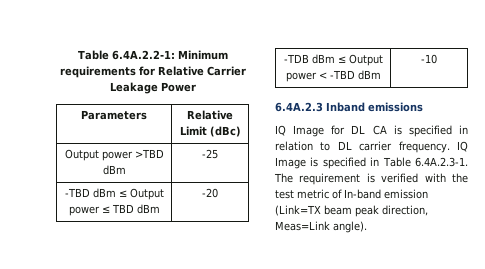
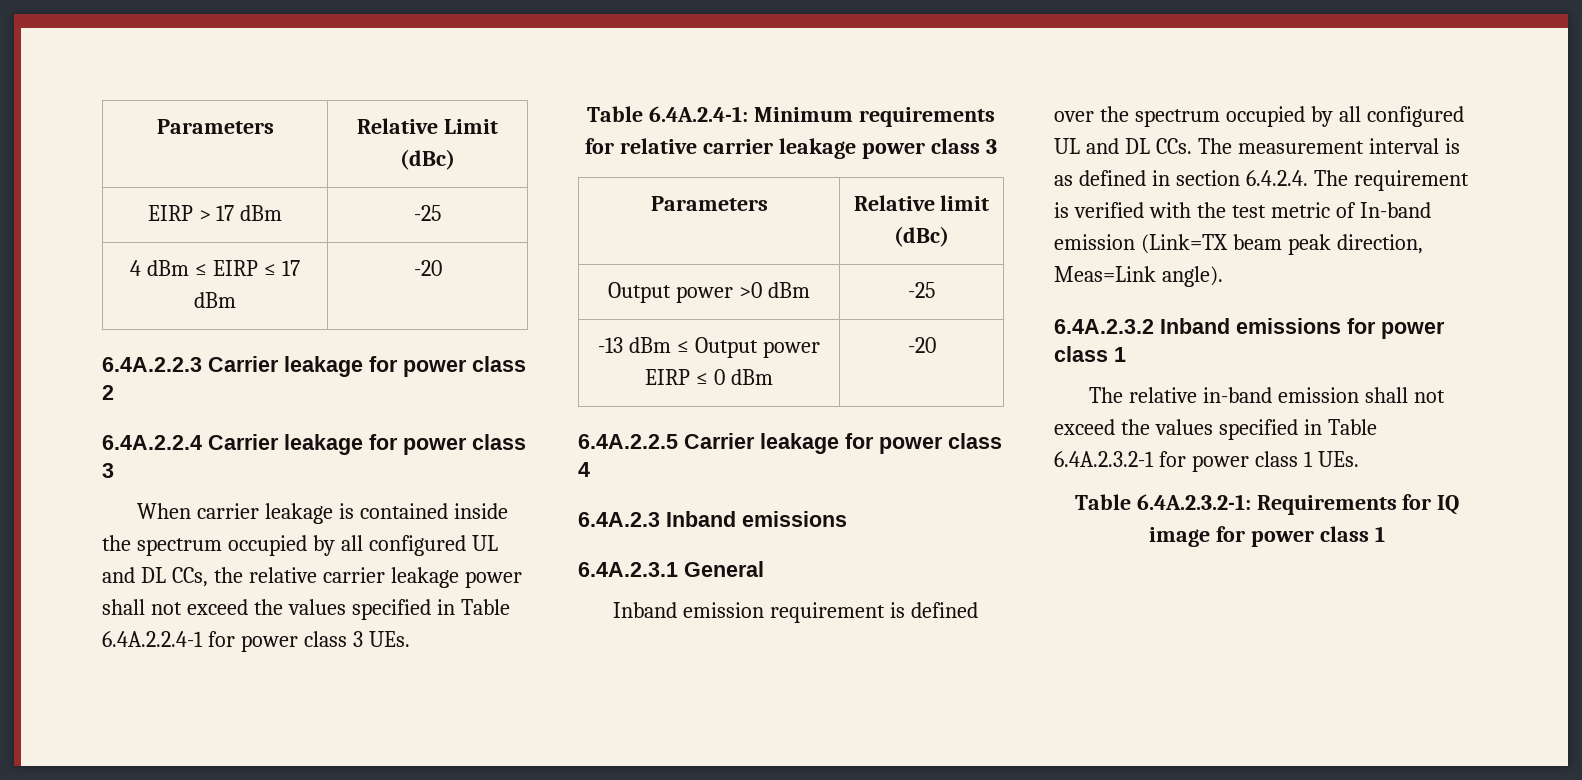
- Table 6.4A.2.2-1: Minimum requirements for Relative Carrier Leakage Power
- Output power >TBD dBm | -25
- -TBD dBm ≤ Output power ≤ TBD dBm | -20
- -TDB dBm ≤ Output power < -TBD dBm | -10
+ EIRP > 17 dBm | -25
+ 4 dBm ≤ EIRP ≤ 17 dBm | -20
+ 6.4A.2.2.3 Carrier leakage for power class 2
+ 6.4A.2.2.4 Carrier leakage for power class 3
+ When carrier leakage is contained inside the spectrum occupied by all configured UL and DL CCs, the relative carrier leakage power shall not exceed the values specified in Table 6.4A.2.2.4-1 for power class 3 UEs.
+ Table 6.4A.2.4-1: Minimum requirements for relative carrier leakage power class 3
+ Parameters | Relative limit (dBc)
+ Output power >0 dBm | -25
+ -13 dBm ≤ Output power EIRP ≤ 0 dBm | -20
+ 6.4A.2.2.5 Carrier leakage for power class 4
  6.4A.2.3 Inband emissions
- IQ Image for DL CA is specified in relation to DL carrier frequency. IQ Image is specified in Table 6.4A.2.3-1. The requirement is verified with the test metric of In-band emission (Link=TX beam peak direction, Meas=Link angle).
+ 6.4A.2.3.1 General
+ Inband emission requirement is defined over the spectrum occupied by all configured UL and DL CCs. The measurement interval is as defined in section 6.4.2.4. The requirement is verified with the test metric of In-band emission (Link=TX beam peak direction, Meas=Link angle).
+ 6.4A.2.3.2 Inband emissions for power class 1
+ The relative in-band emission shall not exceed the values specified in Table 6.4A.2.3.2-1 for power class 1 UEs.
+ Table 6.4A.2.3.2-1: Requirements for IQ image for power class 1

